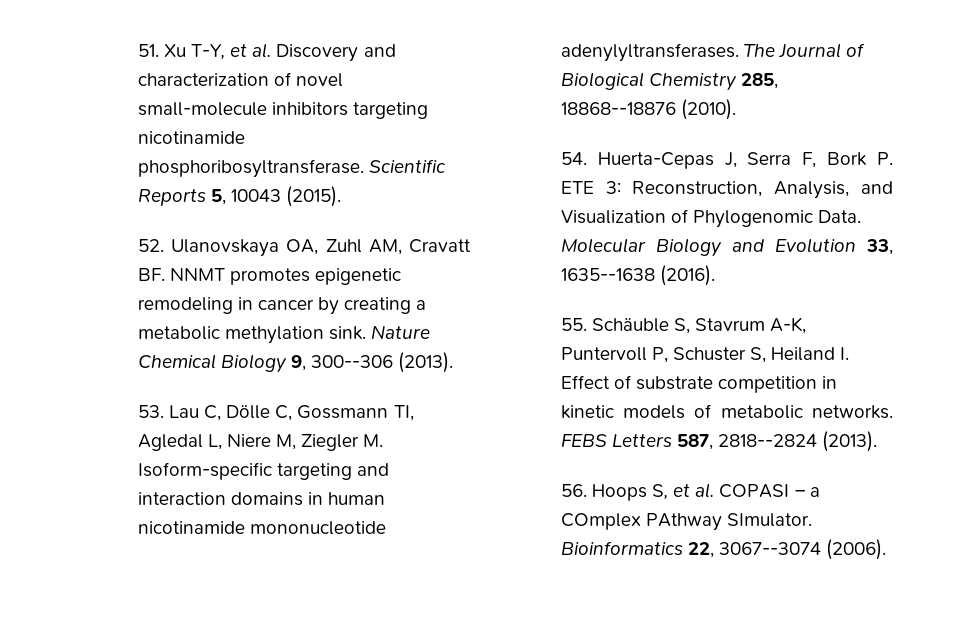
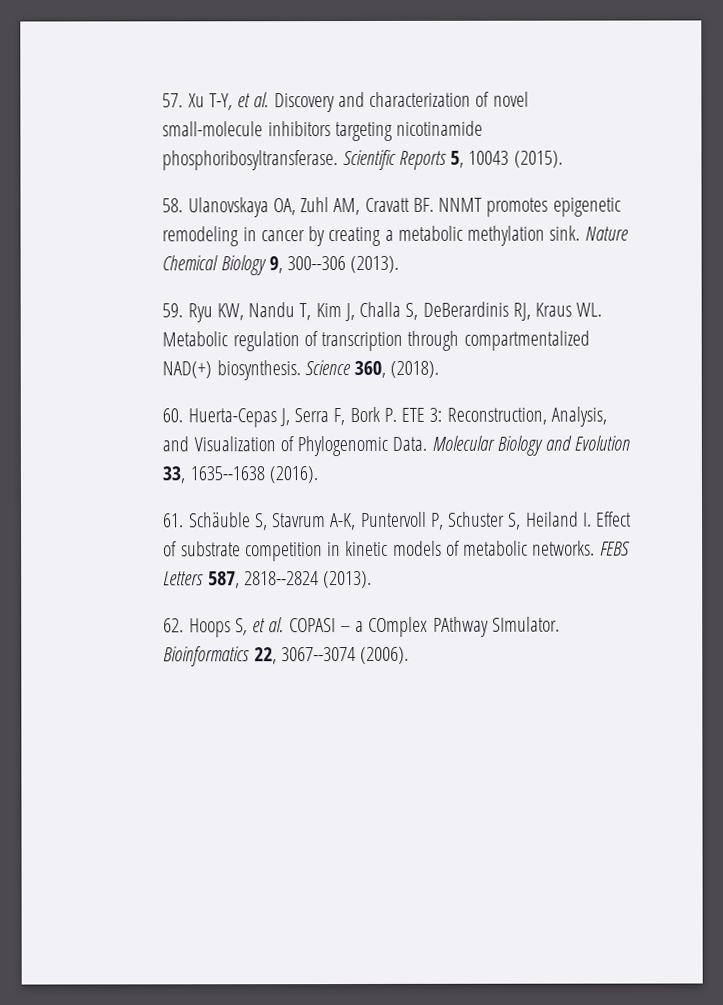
- 51. Xu T-Y, et al. Discovery and characterization of novel small-molecule inhibitors targeting nicotinamide phosphoribosyltransferase.
+ 57. Xu T-Y, et al. Discovery and characterization of novel small-molecule inhibitors targeting nicotinamide phosphoribosyltransferase.
- 52. Ulanovskaya OA, Zuhl AM, Cravatt BF. NNMT promotes epigenetic remodeling in cancer by creating a metabolic methylation sink.
+ 58. Ulanovskaya OA, Zuhl AM, Cravatt BF. NNMT promotes epigenetic remodeling in cancer by creating a metabolic methylation sink.
- 53. Lau C, Dölle C, Gossmann TI, Agledal L, Niere M, Ziegler M. Isoform-specific targeting and interaction domains in human nicotinamide mononucleotide adenylyltransferases. The Journal of Biological Chemistry 285, 18868--18876 (2010).
- 54. Huerta-Cepas J, Serra F, Bork P. ETE 3: Reconstruction, Analysis, and Visualization of Phylogenomic Data.
+ 59. Ryu KW, Nandu T, Kim J, Challa S, DeBerardinis RJ, Kraus WL. Metabolic regulation of transcription through compartmentalized NAD(+) biosynthesis. Science 360, (2018).
+ 60. Huerta-Cepas J, Serra F, Bork P. ETE 3: Reconstruction, Analysis, and Visualization of Phylogenomic Data.
- 55. Schäuble S, Stavrum A-K, Puntervoll P, Schuster S, Heiland I. Effect of substrate competition in kinetic models of metabolic networks.
+ 61. Schäuble S, Stavrum A-K, Puntervoll P, Schuster S, Heiland I. Effect of substrate competition in kinetic models of metabolic networks.
- 56. Hoops S, et al. COPASI – a COmplex PAthway SImulator.
+ 62. Hoops S, et al. COPASI – a COmplex PAthway SImulator.

